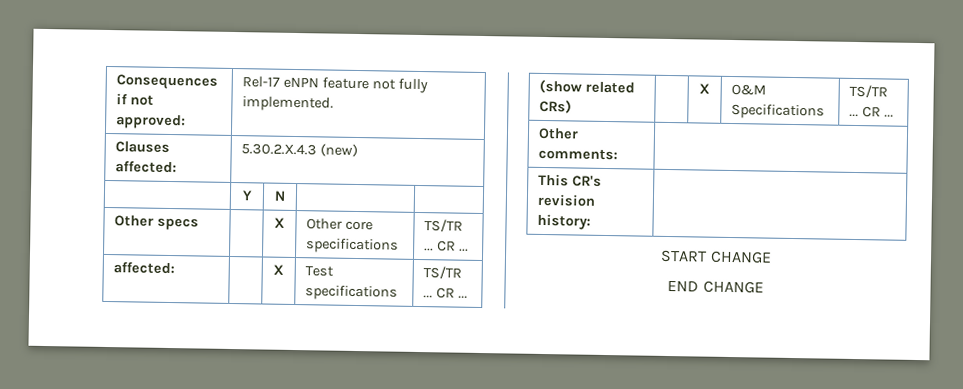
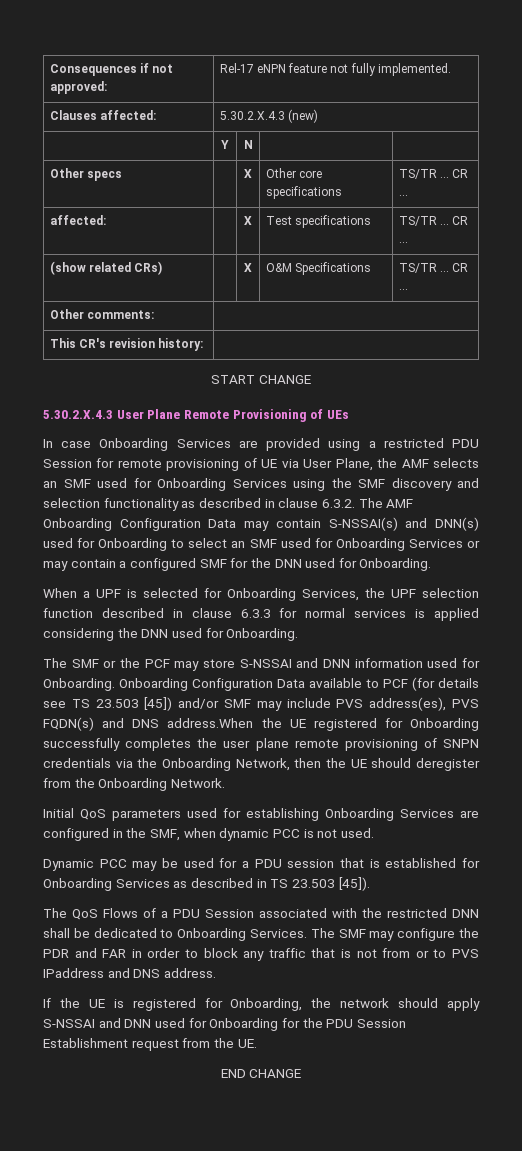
+ 5.30.2.X.4.3 User Plane Remote Provisioning of UEs
+ In case Onboarding Services are provided using a restricted PDU Session for remote provisioning of UE via User Plane, the AMF selects an SMF used for Onboarding Services using the SMF discovery and selection functionality as described in clause 6.3.2. The AMF Onboarding Configuration Data may contain S-NSSAI(s) and DNN(s) used for Onboarding to select an SMF used for Onboarding Services or may contain a configured SMF for the DNN used for Onboarding.
+ When a UPF is selected for Onboarding Services, the UPF selection function described in clause 6.3.3 for normal services is applied considering the DNN used for Onboarding.
+ The SMF or the PCF may store S-NSSAI and DNN information used for Onboarding. Onboarding Configuration Data available to PCF (for details see TS 23.503 [45]) and/or SMF may include PVS address(es), PVS FQDN(s) and DNS address.When the UE registered for Onboarding successfully completes the user plane remote provisioning of SNPN credentials via the Onboarding Network, then the UE should deregister from the Onboarding Network.
+ Initial QoS parameters used for establishing Onboarding Services are configured in the SMF, when dynamic PCC is not used.
+ Dynamic PCC may be used for a PDU session that is established for Onboarding Services as described in TS 23.503 [45]).
+ The QoS Flows of a PDU Session associated with the restricted DNN shall be dedicated to Onboarding Services. The SMF may configure the PDR and FAR in order to block any traffic that is not from or to PVS IPaddress and DNS address.
+ If the UE is registered for Onboarding, the network should apply S-NSSAI and DNN used for Onboarding for the PDU Session Establishment request from the UE.

